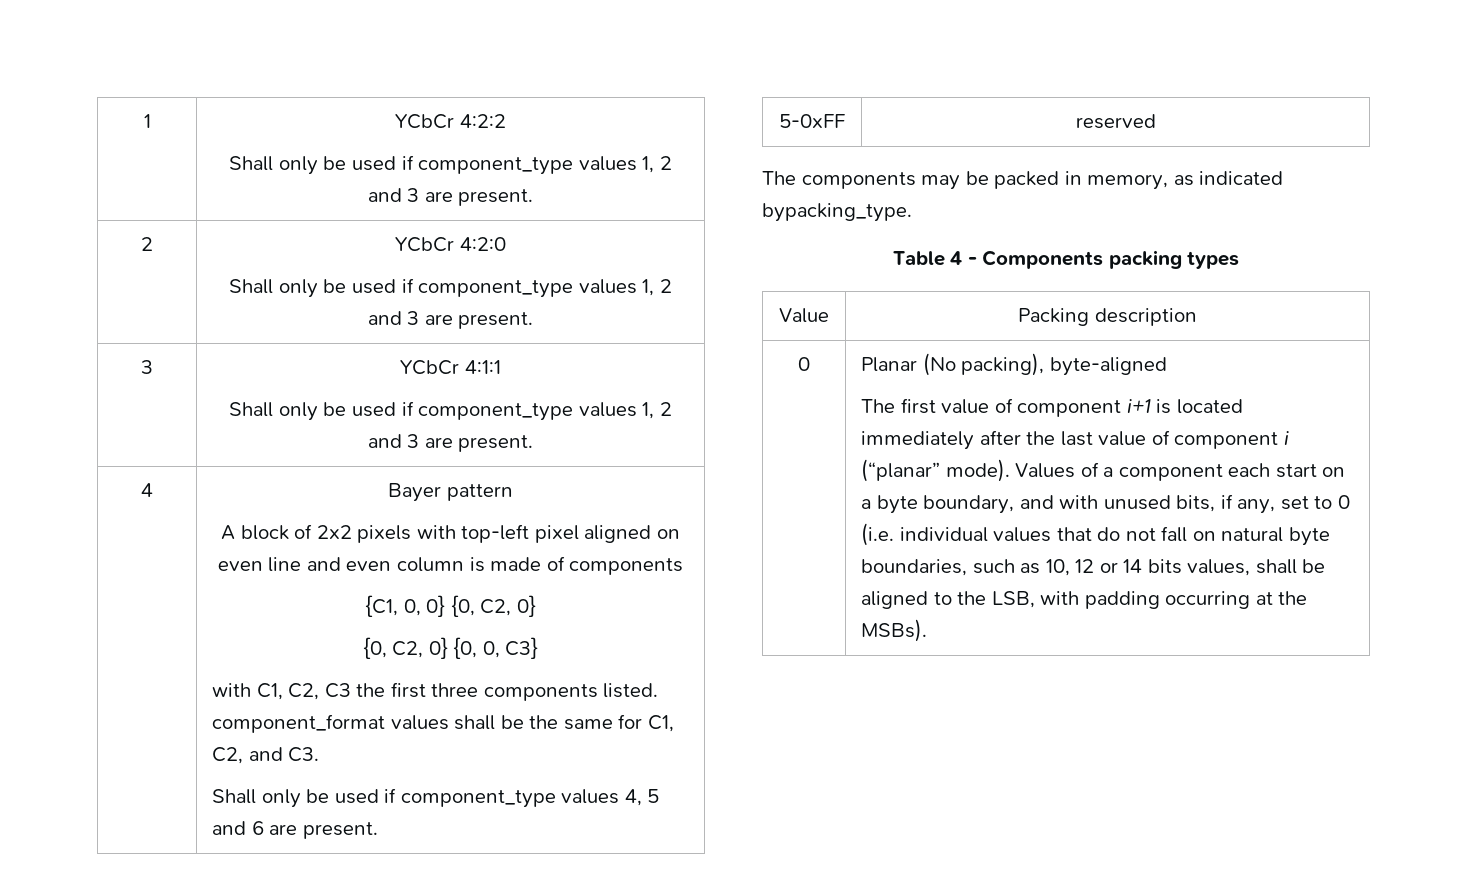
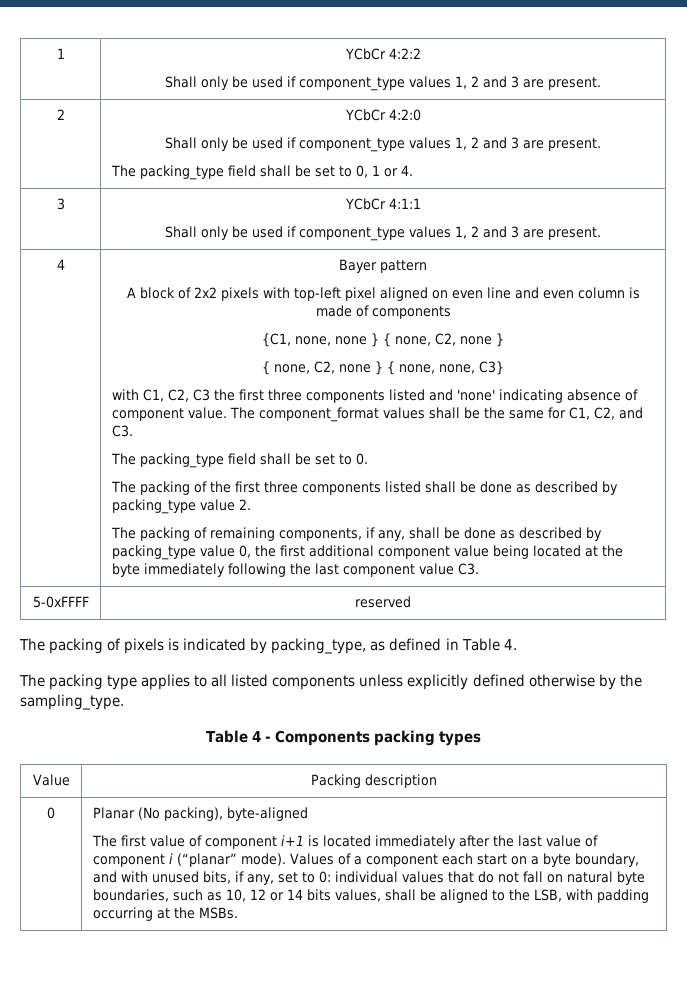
  2 | YCbCr 4:2:0
  Shall only be used if component_type values 1, 2 and 3 are present.
+ The packing_type field shall be set to 0, 1 or 4.
- {C1, 0, 0} {0, C2, 0}
- {0, C2, 0} {0, 0, C3}
+ {C1, none, none } { none, C2, none }
+ { none, C2, none } { none, none, C3}
- with C1, C2, C3 the first three components listed. component_format values shall be the same for C1, C2, and C3.
+ with C1, C2, C3 the first three components listed and 'none' indicating absence of component value. The component_format values shall be the same for C1, C2, and C3.
- Shall only be used if component_type values 4, 5 and 6 are present.
- 5-0xFF | reserved
- The components may be packed in memory, as indicated bypacking_type.
+ The packing_type field shall be set to 0.
+ The packing of the first three components listed shall be done as described by packing_type value 2.
+ The packing of remaining components, if any, shall be done as described by packing_type value 0, the first additional component value being located at the byte immediately following the last component value C3.
+ 5-0xFFFF | reserved
+ The packing of pixels is indicated by packing_type, as defined in Table 4.
+ The packing type applies to all listed components unless explicitly defined otherwise by the sampling_type.
- Values of a component each start on a byte boundary, and with unused bits, if any, set to 0 (i.e. individual values that do not fall on natural byte boundaries, such as 10, 12 or 14 bits values, shall be aligned to the LSB, with padding occurring at the MSBs).
+ Values of a component each start on a byte boundary, and with unused bits, if any, set to 0: individual values that do not fall on natural byte boundaries, such as 10, 12 or 14 bits values, shall be aligned to the LSB, with padding occurring at the MSBs.

